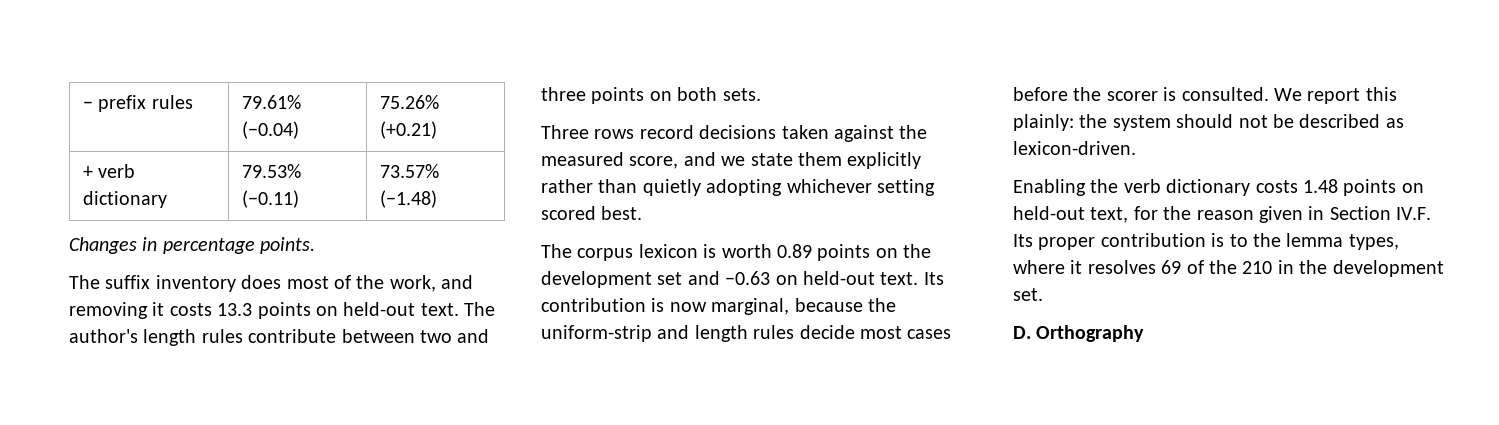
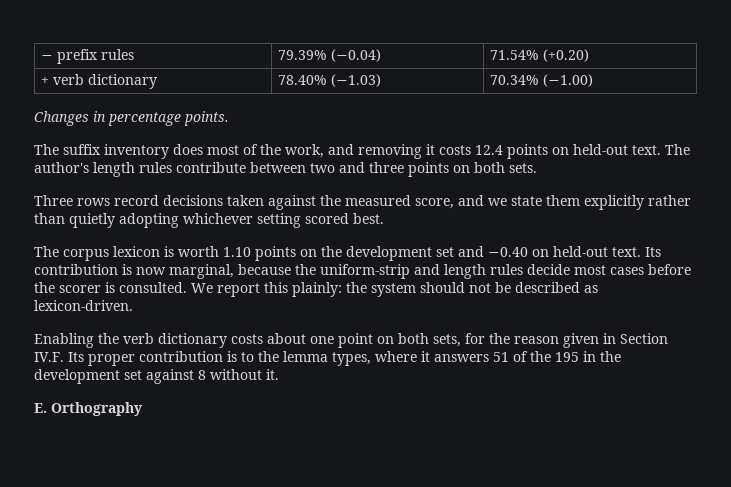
- − prefix rules | 79.61% (−0.04) | 75.26% (+0.21)
+ − prefix rules | 79.39% (−0.04) | 71.54% (+0.20)
- + verb dictionary | 79.53% (−0.11) | 73.57% (−1.48)
+ + verb dictionary | 78.40% (−1.03) | 70.34% (−1.00)
- The suffix inventory does most of the work, and removing it costs 13.3 points on held-out text.
+ The suffix inventory does most of the work, and removing it costs 12.4 points on held-out text.
- The corpus lexicon is worth 0.89 points on the development set and −0.63 on held-out text.
+ The corpus lexicon is worth 1.10 points on the development set and −0.40 on held-out text.
- Enabling the verb dictionary costs 1.48 points on held-out text, for the reason given in Section IV.F. Its proper contribution is to the lemma types, where it resolves 69 of the 210 in the development set.
- D. Orthography
+ Enabling the verb dictionary costs about one point on both sets, for the reason given in Section IV.F. Its proper contribution is to the lemma types, where it answers 51 of the 195 in the development set against 8 without it.
+ E. Orthography

